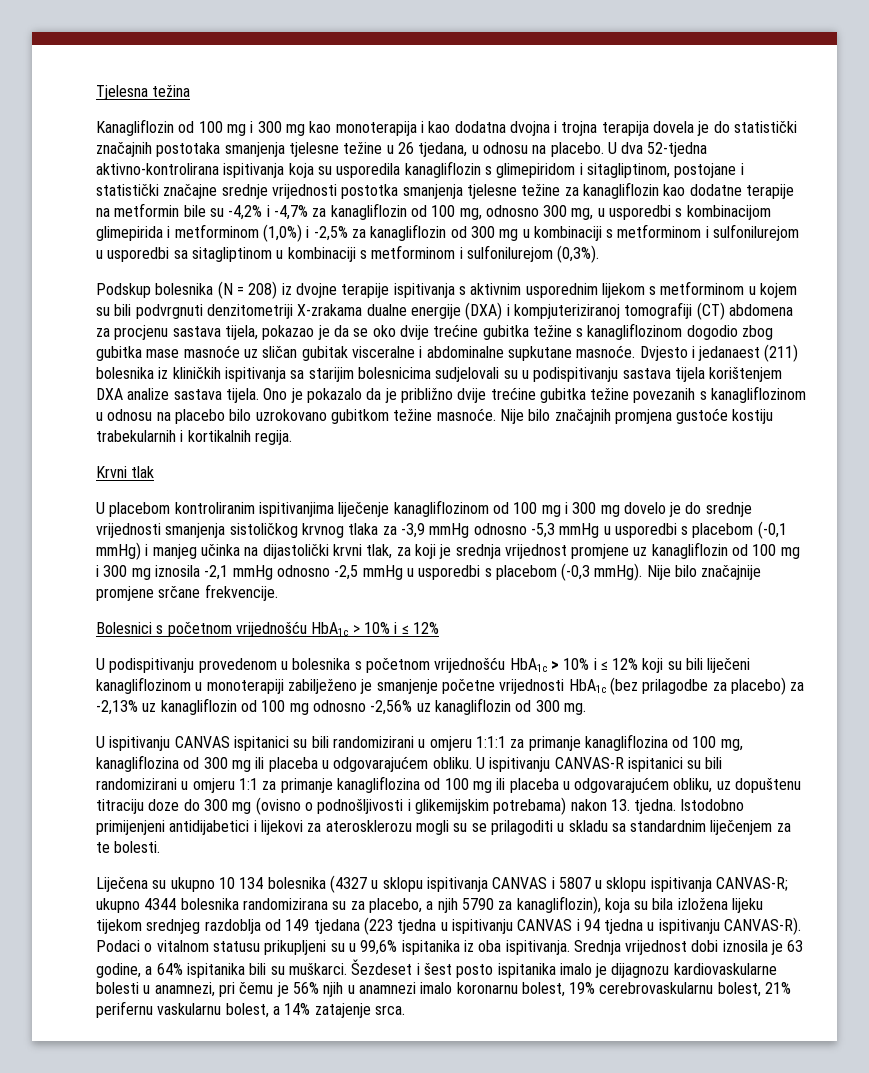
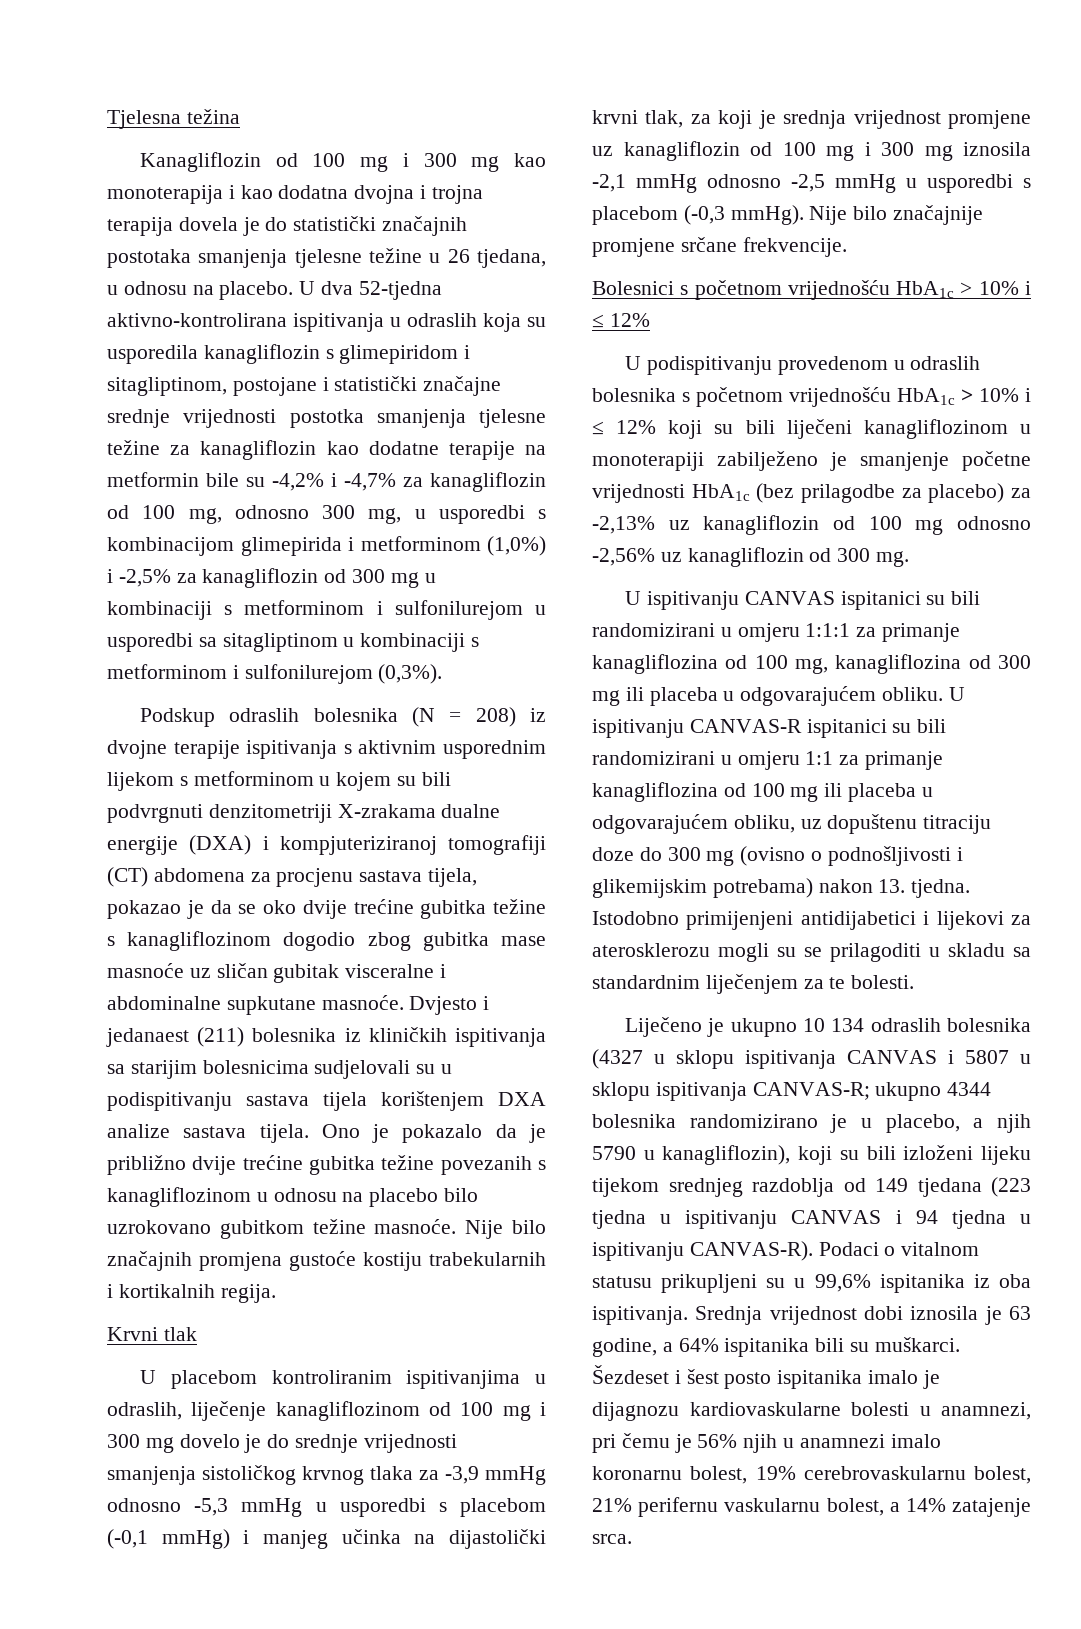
- U dva 52-tjedna aktivno-kontrolirana ispitivanja koja su usporedila kanagliflozin s glimepiridom i sitagliptinom, postojane i statistički značajne srednje vrijednosti postotka smanjenja tjelesne težine za kanagliflozin kao dodatne terapije na metformin bile su -4,2% i -4,7% za kanagliflozin od 100 mg, odnosno 300 mg, u usporedbi s kombinacijom glimepirida i metforminom (1,0%) i -2,5% za kanagliflozin od 300 mg u kombinaciji s metforminom i sulfonilurejom u usporedbi sa sitagliptinom u kombinaciji s metforminom i sulfonilurejom (0,3%).
+ U dva 52-tjedna aktivno-kontrolirana ispitivanja u odraslih koja su usporedila kanagliflozin s glimepiridom i sitagliptinom, postojane i statistički značajne srednje vrijednosti postotka smanjenja tjelesne težine za kanagliflozin kao dodatne terapije na metformin bile su -4,2% i -4,7% za kanagliflozin od 100 mg, odnosno 300 mg, u usporedbi s kombinacijom glimepirida i metforminom (1,0%) i -2,5% za kanagliflozin od 300 mg u kombinaciji s metforminom i sulfonilurejom u usporedbi sa sitagliptinom u kombinaciji s metforminom i sulfonilurejom (0,3%).
- Podskup bolesnika (N = 208) iz dvojne terapije ispitivanja s aktivnim usporednim lijekom s metforminom u kojem su bili podvrgnuti denzitometriji X-zrakama dualne energije (DXA) i kompjuteriziranoj tomografiji (CT) abdomena za procjenu sastava tijela, pokazao je da se oko dvije trećine gubitka težine s kanagliflozinom dogodio zbog gubitka mase masnoće uz sličan gubitak visceralne i abdominalne supkutane masnoće.
+ Podskup odraslih bolesnika (N = 208) iz dvojne terapije ispitivanja s aktivnim usporednim lijekom s metforminom u kojem su bili podvrgnuti denzitometriji X-zrakama dualne energije (DXA) i kompjuteriziranoj tomografiji (CT) abdomena za procjenu sastava tijela, pokazao je da se oko dvije trećine gubitka težine s kanagliflozinom dogodio zbog gubitka mase masnoće uz sličan gubitak visceralne i abdominalne supkutane masnoće.
- U placebom kontroliranim ispitivanjima liječenje kanagliflozinom od 100 mg i 300 mg dovelo je do srednje vrijednosti smanjenja sistoličkog krvnog tlaka za -3,9 mmHg odnosno -5,3 mmHg u usporedbi s placebom (-0,1 mmHg) i manjeg učinka na dijastolički krvni tlak, za koji je srednja vrijednost promjene uz kanagliflozin od 100 mg i 300 mg iznosila -2,1 mmHg odnosno -2,5 mmHg u usporedbi s placebom (-0,3 mmHg).
+ U placebom kontroliranim ispitivanjima u odraslih, liječenje kanagliflozinom od 100 mg i 300 mg dovelo je do srednje vrijednosti smanjenja sistoličkog krvnog tlaka za -3,9 mmHg odnosno -5,3 mmHg u usporedbi s placebom (-0,1 mmHg) i manjeg učinka na dijastolički krvni tlak, za koji je srednja vrijednost promjene uz kanagliflozin od 100 mg i 300 mg iznosila -2,1 mmHg odnosno -2,5 mmHg u usporedbi s placebom (-0,3 mmHg).
- U podispitivanju provedenom u bolesnika s početnom vrijednošću HbA1c > 10% i ≤ 12% koji su bili liječeni kanagliflozinom u monoterapiji zabilježeno je smanjenje početne vrijednosti HbA1c (bez prilagodbe za placebo) za -2,13% uz kanagliflozin od 100 mg odnosno -2,56% uz kanagliflozin od 300 mg.
+ U podispitivanju provedenom u odraslih bolesnika s početnom vrijednošću HbA1c > 10% i ≤ 12% koji su bili liječeni kanagliflozinom u monoterapiji zabilježeno je smanjenje početne vrijednosti HbA1c (bez prilagodbe za placebo) za -2,13% uz kanagliflozin od 100 mg odnosno -2,56% uz kanagliflozin od 300 mg.
- Liječena su ukupno 10 134 bolesnika (4327 u sklopu ispitivanja CANVAS i 5807 u sklopu ispitivanja CANVAS-R; ukupno 4344 bolesnika randomizirana su za placebo, a njih 5790 za kanagliflozin), koja su bila izložena lijeku tijekom srednjeg razdoblja od 149 tjedana (223 tjedna u ispitivanju CANVAS i 94 tjedna u ispitivanju CANVAS-R).
+ Liječeno je ukupno 10 134 odraslih bolesnika (4327 u sklopu ispitivanja CANVAS i 5807 u sklopu ispitivanja CANVAS-R; ukupno 4344 bolesnika randomizirano je u placebo, a njih 5790 u kanagliflozin), koji su bili izloženi lijeku tijekom srednjeg razdoblja od 149 tjedana (223 tjedna u ispitivanju CANVAS i 94 tjedna u ispitivanju CANVAS-R).

